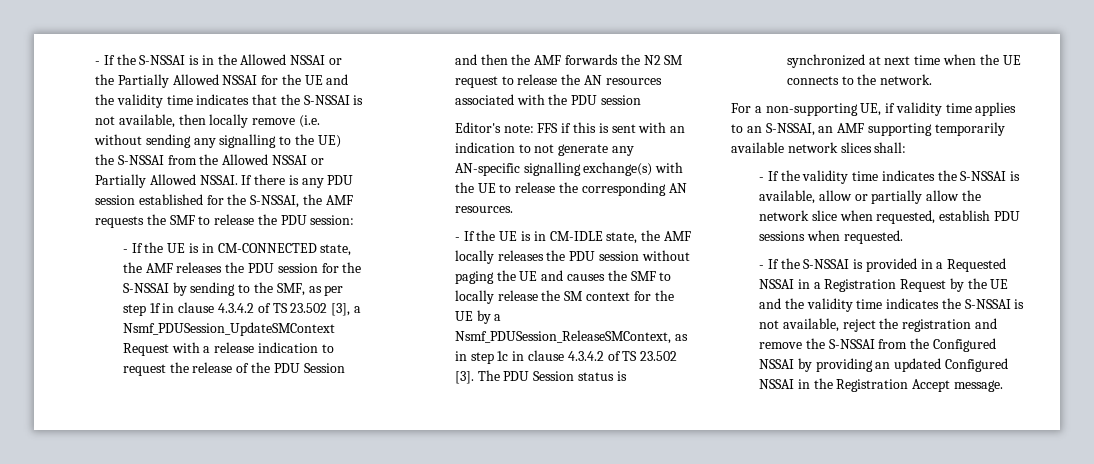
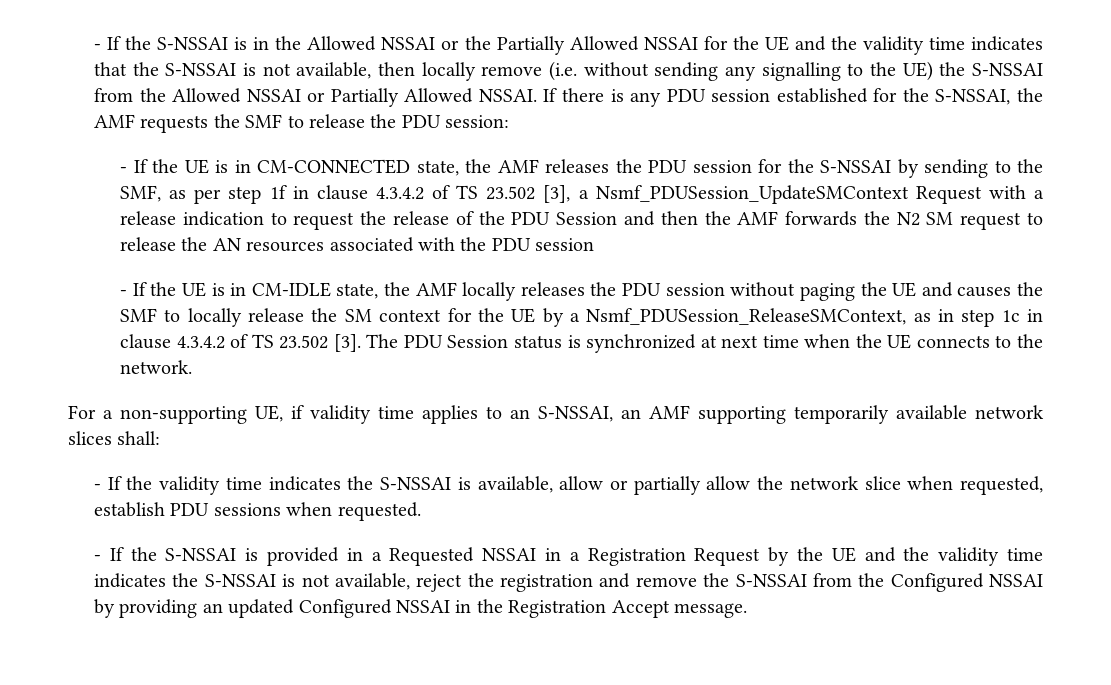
- Editor's note: FFS if this is sent with an indication to not generate any AN-specific signalling exchange(s) with the UE to release the corresponding AN resources.

